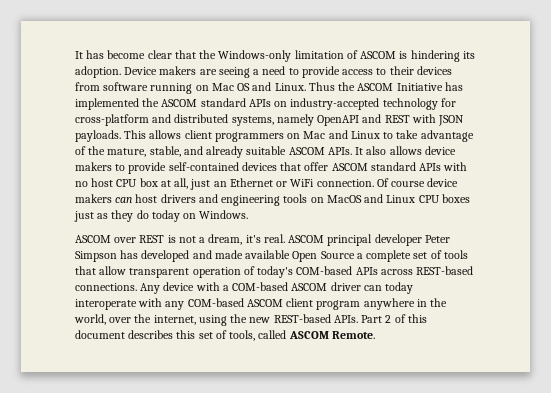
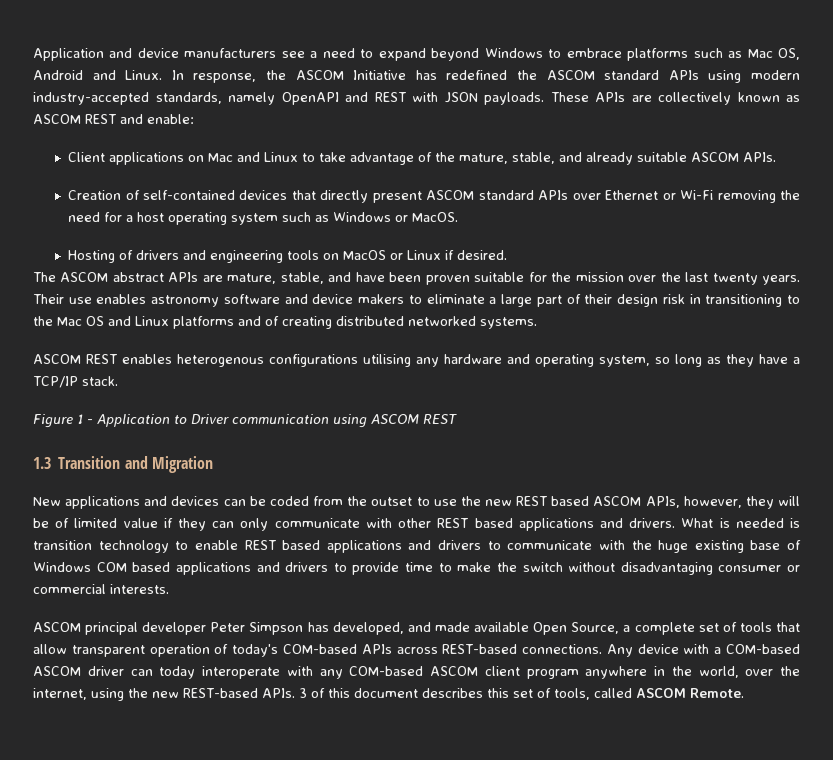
- It has become clear that the Windows-only limitation of ASCOM is hindering its adoption. Device makers are seeing a need to provide access to their devices from software running on Mac OS and Linux. Thus the ASCOM Initiative has implemented the ASCOM standard APIs on industry-accepted technology for cross-platform and distributed systems, namely OpenAPI and REST with JSON payloads.
+ Application and device manufacturers see a need to expand beyond Windows to embrace platforms such as Mac OS, Android and Linux. In response, the ASCOM Initiative has redefined the ASCOM standard APIs using modern industry-accepted standards, namely OpenAPI and REST with JSON payloads.
- This allows client programmers on Mac and Linux to take advantage of the mature, stable, and already suitable ASCOM APIs. It also allows device makers to provide self-contained devices that offer ASCOM standard APIs with no host CPU box at all, just an Ethernet or WiFi connection. Of course device makers can host drivers and engineering tools on MacOS and Linux CPU boxes just as they do today on Windows.
- ASCOM over REST is not a dream, it's real. ASCOM principal developer Peter Simpson has developed and made available Open Source a complete set of tools that allow transparent operation of today's COM-based APIs across REST-based connections.
+ These APIs are collectively known as ASCOM REST and enable:
+ Client applications on Mac and Linux to take advantage of the mature, stable, and already suitable ASCOM APIs.
+ Creation of self-contained devices that directly present ASCOM standard APIs over Ethernet or Wi-Fi removing the need for a host operating system such as Windows or MacOS.
+ Hosting of drivers and engineering tools on MacOS or Linux if desired.
+ The ASCOM abstract APIs are mature, stable, and have been proven suitable for the mission over the last twenty years. Their use enables astronomy software and device makers to eliminate a large part of their design risk in transitioning to the Mac OS and Linux platforms and of creating distributed networked systems.
+ ASCOM REST enables heterogenous configurations utilising any hardware and operating system, so long as they have a TCP/IP stack.
+ Figure 1 - Application to Driver communication using ASCOM REST
+ 1.3 Transition and Migration
+ New applications and devices can be coded from the outset to use the new REST based ASCOM APIs, however, they will be of limited value if they can only communicate with other REST based applications and drivers. What is needed is transition technology to enable REST based applications and drivers to communicate with the huge existing base of Windows COM based applications and drivers to provide time to make the switch without disadvantaging consumer or commercial interests.
+ ASCOM principal developer Peter Simpson has developed, and made available Open Source, a complete set of tools that allow transparent operation of today's COM-based APIs across REST-based connections.
- Part 2 of this document describes this set of tools, called ASCOM Remote.
+ 3 of this document describes this set of tools, called ASCOM Remote.

